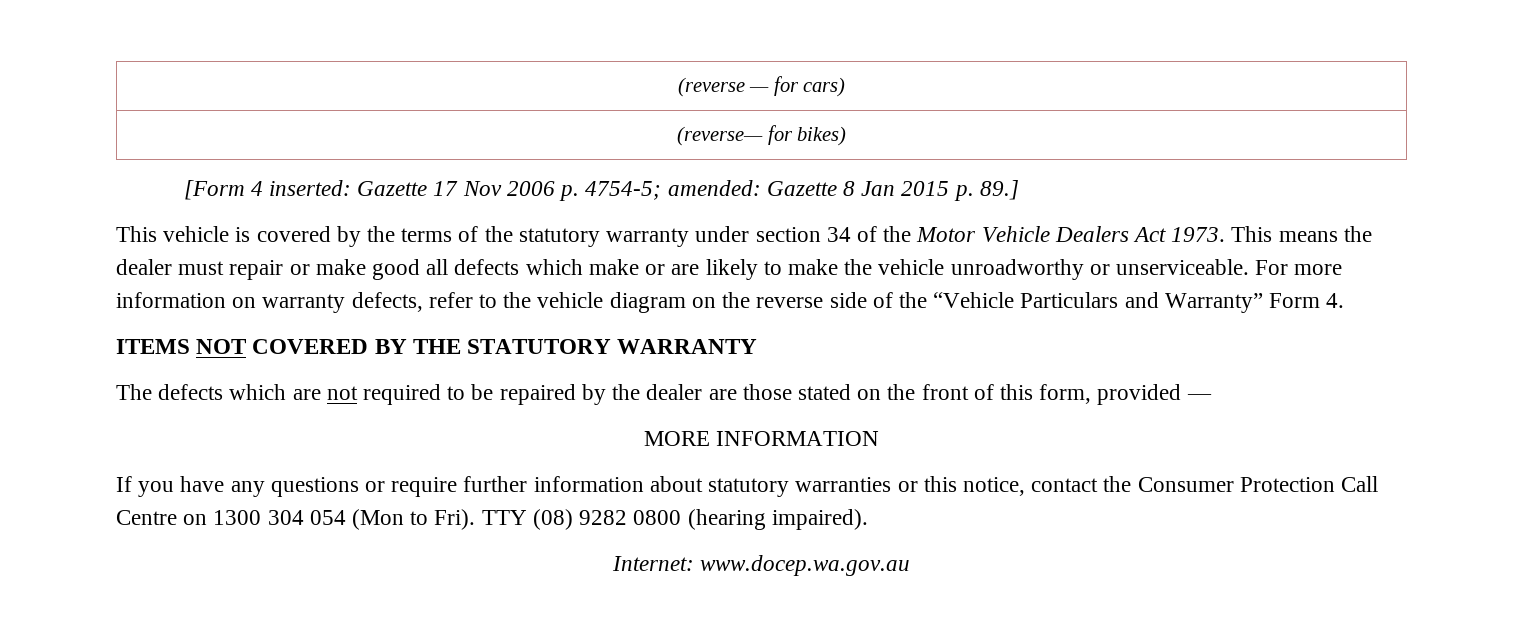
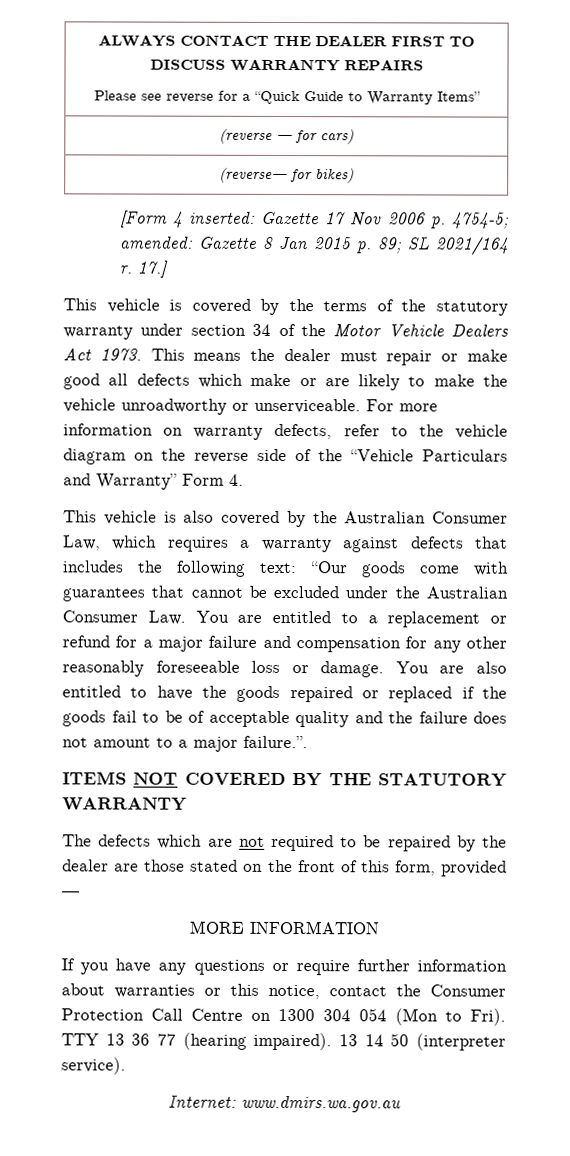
+ ALWAYS CONTACT THE DEALER FIRST TO DISCUSS WARRANTY REPAIRS
+ Please see reverse for a “Quick Guide to Warranty Items”
- [Form 4 inserted: Gazette 17 Nov 2006 p. 4754-5; amended: Gazette 8 Jan 2015 p. 89.]
+ [Form 4 inserted: Gazette 17 Nov 2006 p. 4754-5; amended: Gazette 8 Jan 2015 p. 89; SL 2021/164 r. 17.]
+ This vehicle is also covered by the Australian Consumer Law, which requires a warranty against defects that includes the following text: “Our goods come with guarantees that cannot be excluded under the Australian Consumer Law. You are entitled to a replacement or refund for a major failure and compensation for any other reasonably foreseeable loss or damage. You are also entitled to have the goods repaired or replaced if the goods fail to be of acceptable quality and the failure does not amount to a major failure.”.
- If you have any questions or require further information about statutory warranties or this notice, contact the Consumer Protection Call Centre on 1300 304 054 (Mon to Fri).
+ If you have any questions or require further information about warranties or this notice, contact the Consumer Protection Call Centre on 1300 304 054 (Mon to Fri).
- TTY (08) 9282 0800 (hearing impaired).
+ TTY 13 36 77 (hearing impaired). 13 14 50 (interpreter service).
- Internet: www.docep.wa.gov.au
+ Internet: www.dmirs.wa.gov.au

